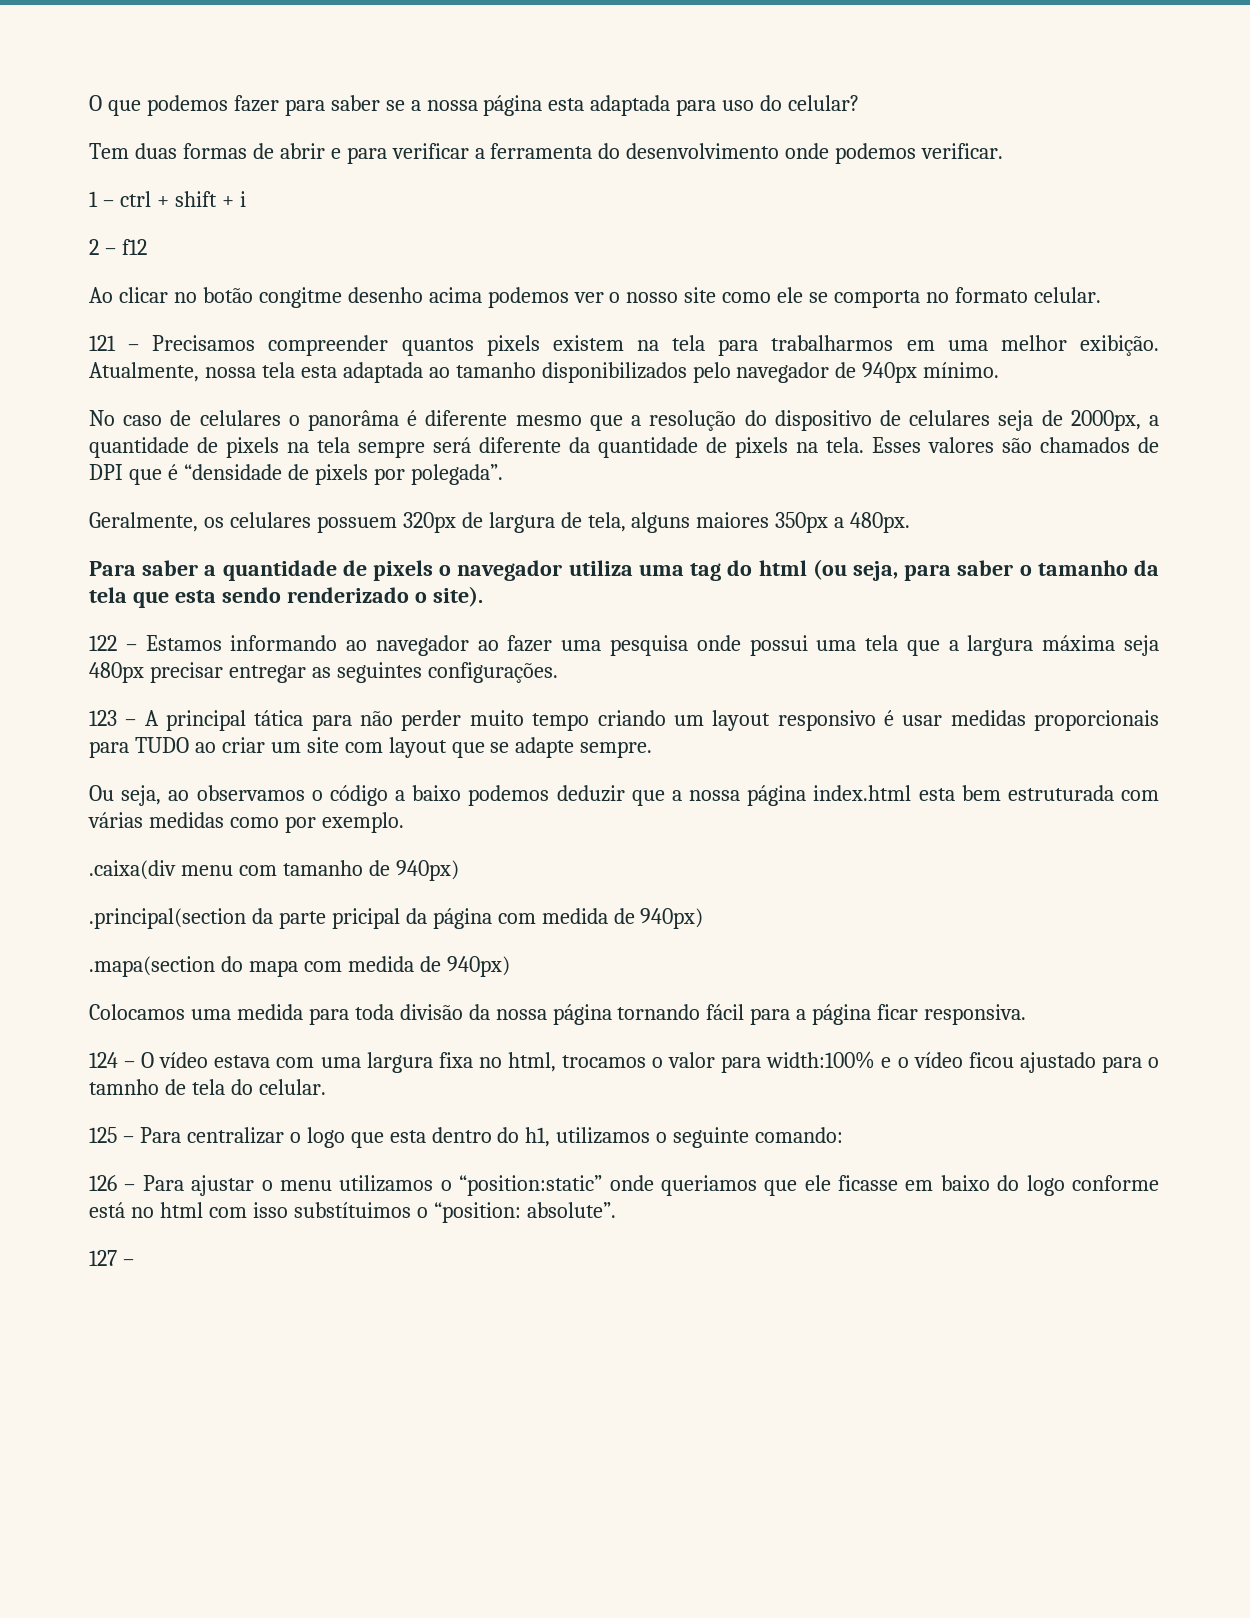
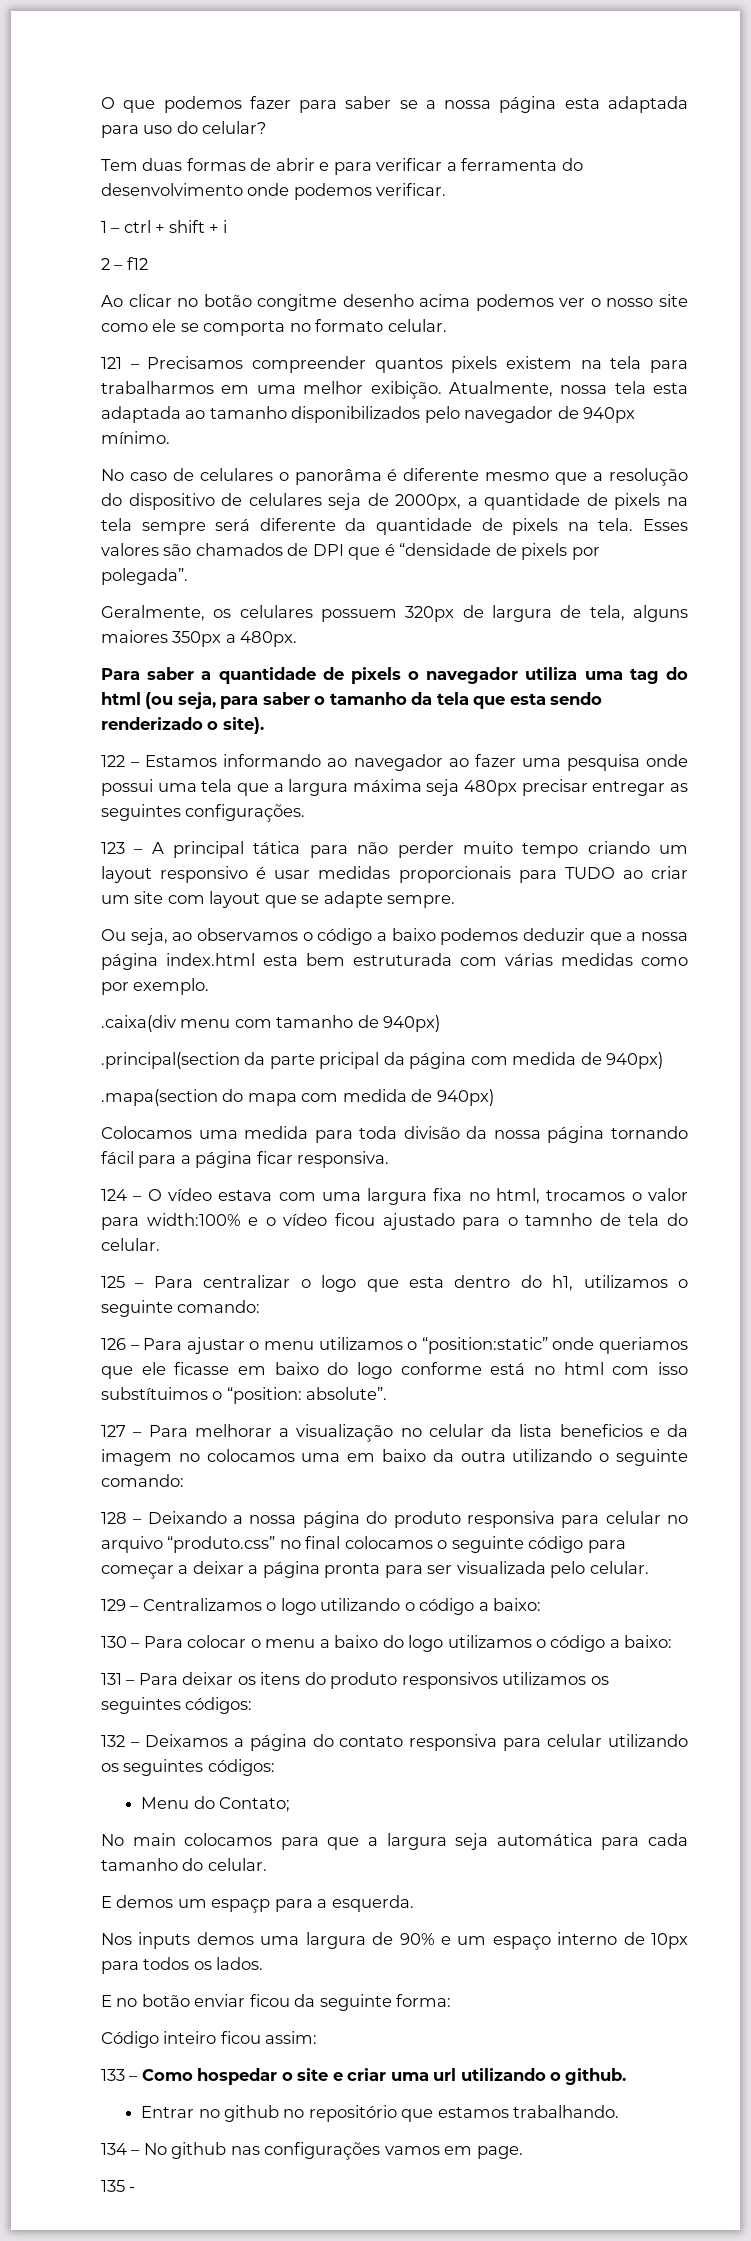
- 127 –
+ 127 – Para melhorar a visualização no celular da lista beneficios e da imagem no colocamos uma em baixo da outra utilizando o seguinte comando:
+ 128 – Deixando a nossa página do produto responsiva para celular no arquivo “produto.css” no final colocamos o seguinte código para começar a deixar a página pronta para ser visualizada pelo celular.
+ 129 – Centralizamos o logo utilizando o código a baixo:
+ 130 – Para colocar o menu a baixo do logo utilizamos o código a baixo:
+ 131 – Para deixar os itens do produto responsivos utilizamos os seguintes códigos:
+ 132 – Deixamos a página do contato responsiva para celular utilizando os seguintes códigos:
+ Menu do Contato;
+ No main colocamos para que a largura seja automática para cada tamanho do celular.
+ E demos um espaçp para a esquerda.
+ Nos inputs demos uma largura de 90% e um espaço interno de 10px para todos os lados.
+ E no botão enviar ficou da seguinte forma:
+ Código inteiro ficou assim:
+ 133 – Como hospedar o site e criar uma url utilizando o github.
+ Entrar no github no repositório que estamos trabalhando.
+ 134 – No github nas configurações vamos em page.
+ 135 -

